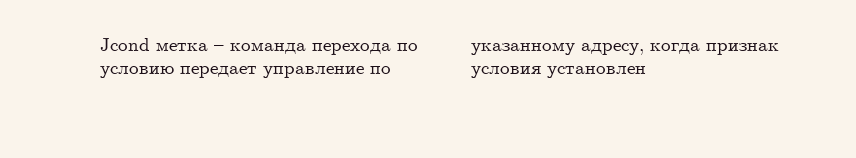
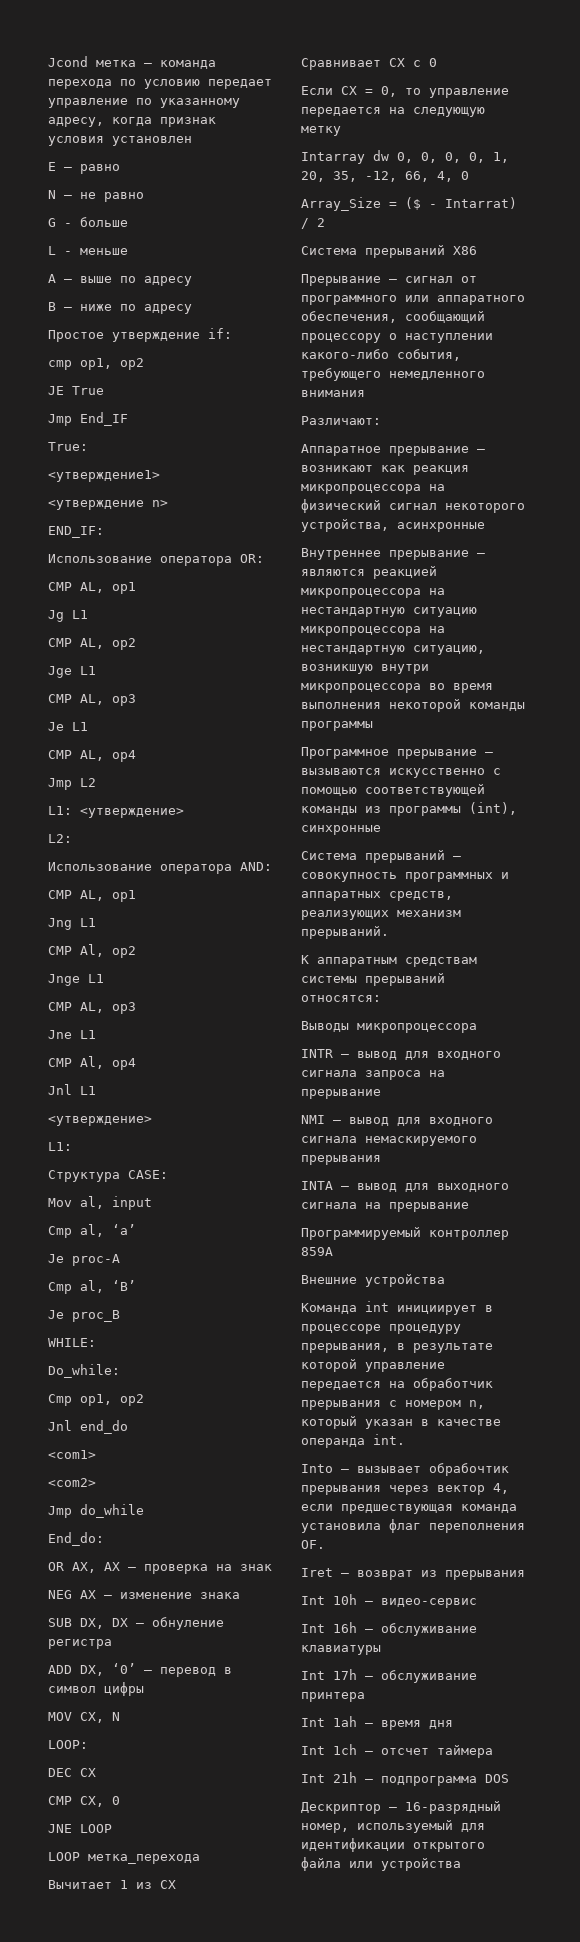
+ E – равно
+ N – не равно
+ G - больше
+ L - меньше
+ A – выше по адресу
+ B – ниже по адресу
+ Простое утверждение if:
+ cmp op1, op2
+ JE True
+ Jmp End_IF
+ True:
+ <утверждение1>
+ <утверждение n>
+ END_IF:
+ Использование оператора OR:
+ CMP AL, op1
+ Jg L1
+ CMP AL, op2
+ Jge L1
+ CMP AL, op3
+ Je L1
+ CMP AL, op4
+ Jmp L2
+ L1: <утверждение>
+ L2:
+ Использование оператора AND:
+ CMP AL, op1
+ Jng L1
+ CMP Al, op2
+ Jnge L1
+ CMP AL, op3
+ Jne L1
+ CMP Al, op4
+ Jnl L1
+ <утверждение>
+ L1:
+ Структура CASE:
+ Mov al, input
+ Cmp al, ‘a’
+ Je proc-A
+ Cmp al, ‘B’
+ Je proc_B
+ WHILE:
+ Do_while:
+ Cmp op1, op2
+ Jnl end_do
+ <com1>
+ <com2>
+ Jmp do_while
+ End_do:
+ OR AX, AX – проверка на знак
+ NEG AX – изменение знака
+ SUB DX, DX – обнуление регистра
+ ADD DX, ‘0’ – перевод в символ цифры
+ MOV CX, N
+ LOOP:
+ DEC CX
+ CMP CX, 0
+ JNE LOOP
+ LOOP метка_перехода
+ Вычитает 1 из CX
+ Сравнивает CX с 0
+ Если CX = 0, то управление передается на следующую метку
+ Intarray dw 0, 0, 0, 0, 1, 20, 35, -12, 66, 4, 0
+ Array_Size = ($ - Intarrat) / 2
+ Система прерываний Х86
+ Прерывание – сигнал от программного или аппаратного обеспечения, сообщающий процессору о наступлении какого-либо события, требующего немедленного внимания
+ Различают:
+ Аппаратное прерывание – возникают как реакция микропроцессора на физический сигнал некоторого устройства, асинхронные
+ Внутреннее прерывание – являются реакцией микропроцессора на нестандартную ситуацию микропроцессора на нестандартную ситуацию, возникшую внутри микропроцессора во время выполнения некоторой команды программы
+ Программное прерывание – вызываются искусственно с помощью соответствующей команды из программы (int), синхронные
+ Система прерываний – совокупность программных и аппаратных средств, реализующих механизм прерываний.
+ К аппаратным средствам системы прерываний относятся:
+ Выводы микропроцессора
+ INTR – вывод для входного сигнала запроса на прерывание
+ NMI – вывод для входного сигнала немаскируемого прерывания
+ INTA – вывод для выходного сигнала на прерывание
+ Программируемый контроллер 859А
+ Внешние устройства
+ Команда int инициирует в процессоре процедуру прерывания, в результате которой управление передается на обработчик прерывания с номером n, который указан в качестве операнда int.
+ Into – вызывает обрабочтик прерывания через вектор 4, если предшествующая команда установила флаг переполнения OF.
+ Iret – возврат из прерывания
+ Int 10h – видео-сервис
+ Int 16h – обслуживание клавиатуры
+ Int 17h – обслуживание принтера
+ Int 1ah – время дня
+ Int 1ch – отсчет таймера
+ Int 21h – подпрограмма DOS
+ Дескриптор – 16-разрядный номер, используемый для идентификации открытого файла или устройства

